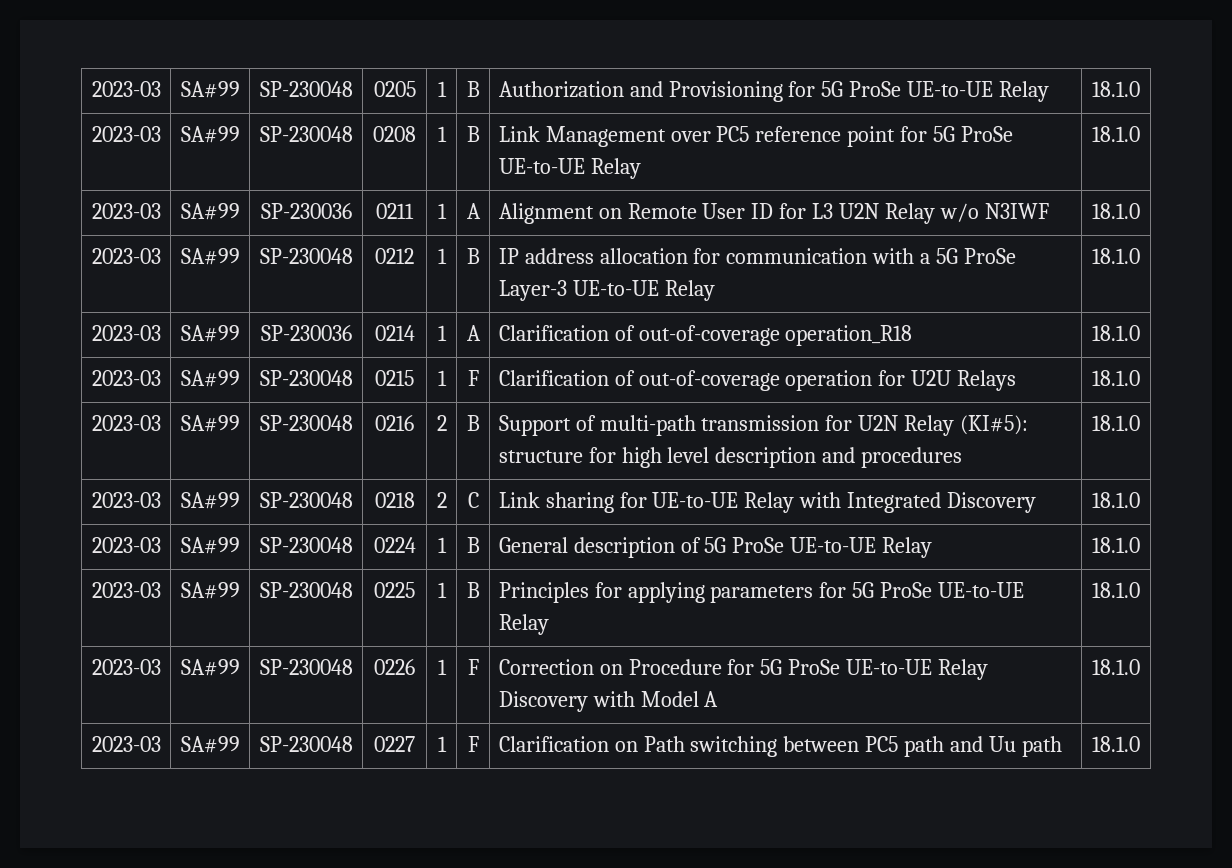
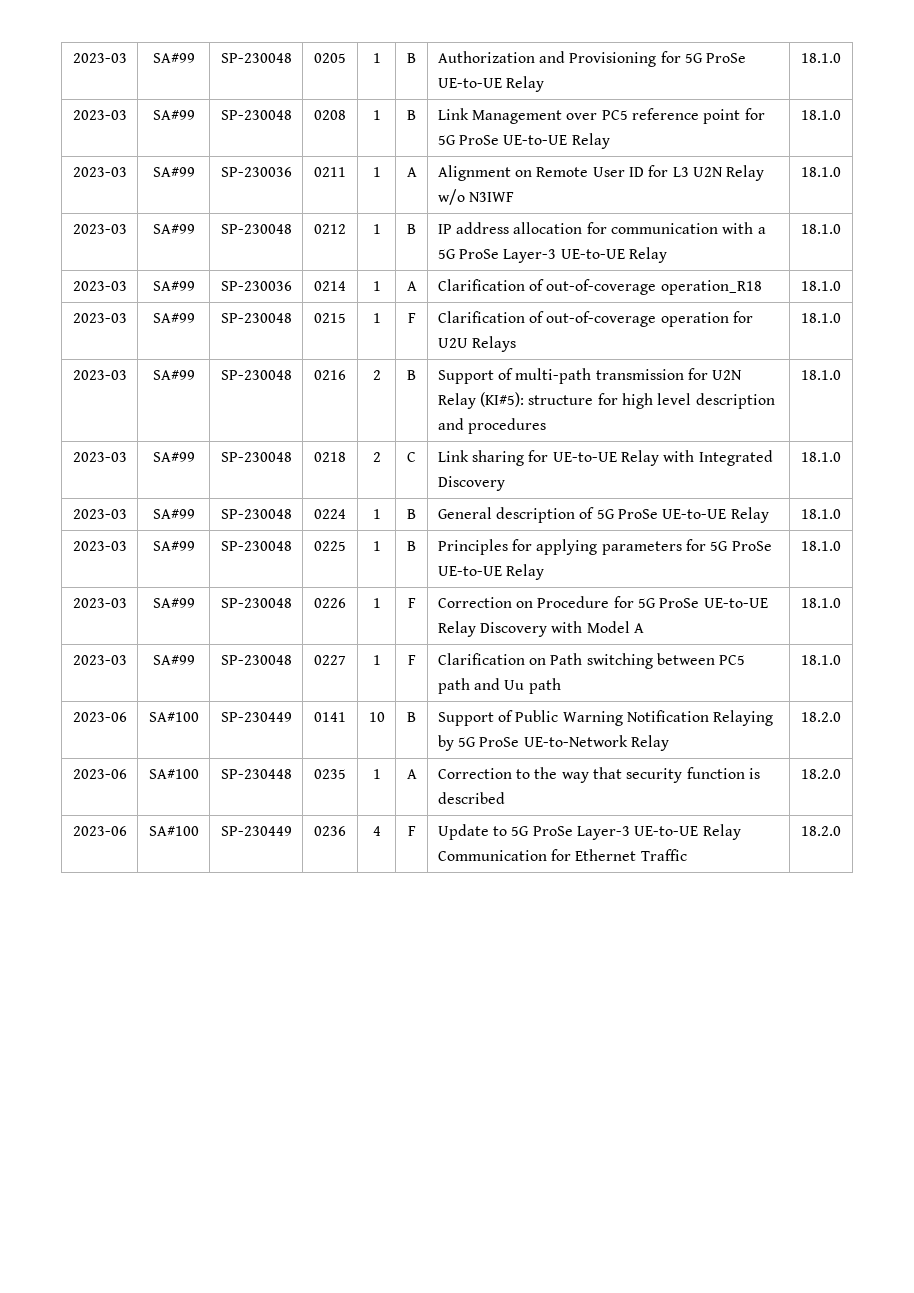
+ 2023-06 | SA#100 | SP-230449 | 0141 | 10 | B | Support of Public Warning Notification Relaying by 5G ProSe UE-to-Network Relay | 18.2.0
+ 2023-06 | SA#100 | SP-230448 | 0235 | 1 | A | Correction to the way that security function is described | 18.2.0
+ 2023-06 | SA#100 | SP-230449 | 0236 | 4 | F | Update to 5G ProSe Layer-3 UE-to-UE Relay Communication for Ethernet Traffic | 18.2.0

